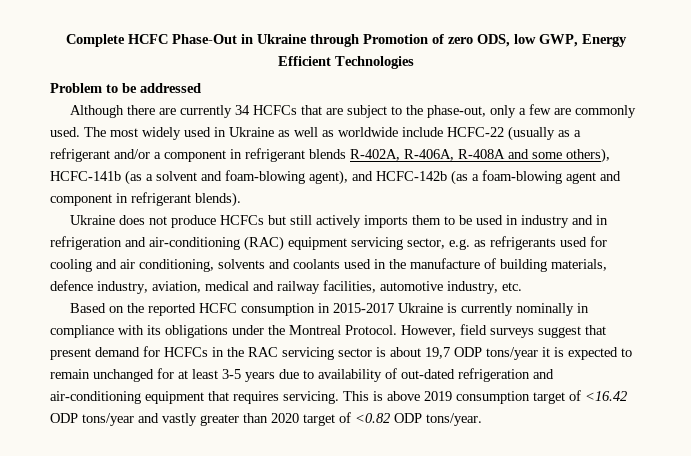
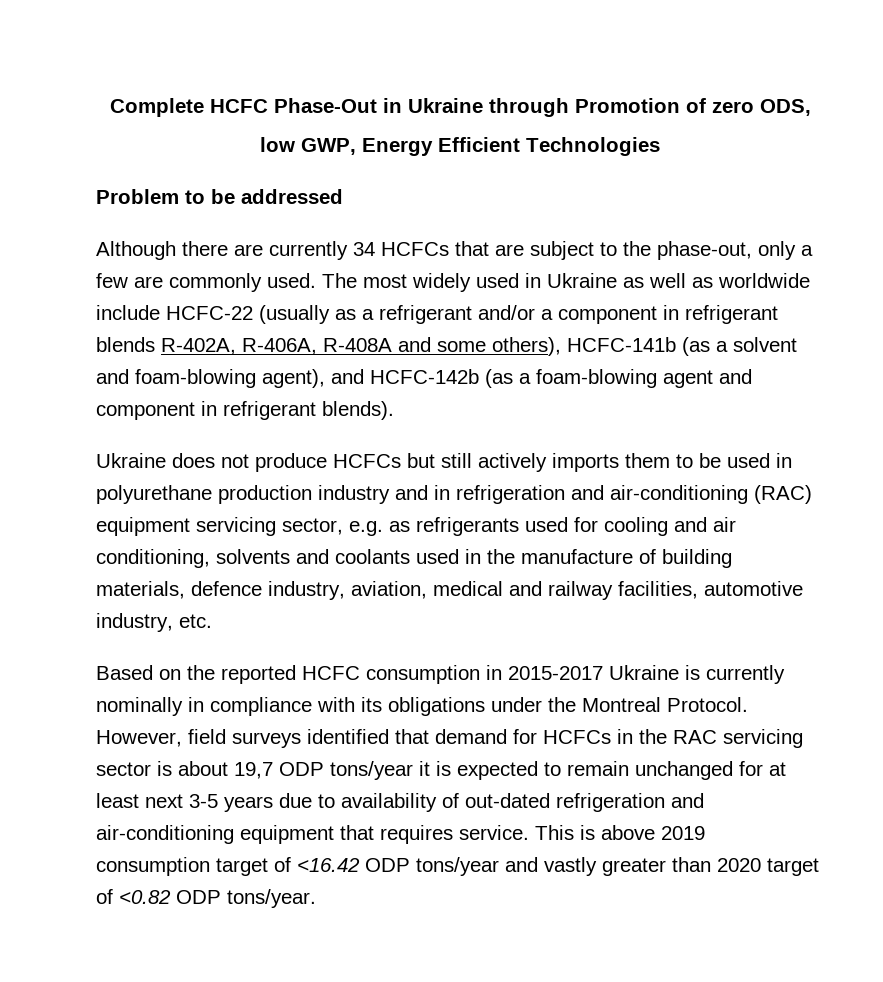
- Complete HCFC Phase-Out in Ukraine through Promotion of zero ODS, low GWP, Energy Efficient Technologies
+ Complete HCFC Phase-Out in Ukraine through Promotion of zero ODS,
+ low GWP, Energy Efficient Technologies
- Ukraine does not produce HCFCs but still actively imports them to be used in industry and in refrigeration and air-conditioning (RAC) equipment servicing sector, e.g. as refrigerants used for cooling and air conditioning, solvents and coolants used in the manufacture of building materials, defence industry, aviation, medical and railway facilities, automotive industry, etc.
+ Ukraine does not produce HCFCs but still actively imports them to be used in polyurethane production industry and in refrigeration and air-conditioning (RAC) equipment servicing sector, e.g. as refrigerants used for cooling and air conditioning, solvents and coolants used in the manufacture of building materials, defence industry, aviation, medical and railway facilities, automotive industry, etc.
- However, field surveys suggest that present demand for HCFCs in the RAC servicing sector is about 19,7 ODP tons/year it is expected to remain unchanged for at least 3-5 years due to availability of out-dated refrigeration and air-conditioning equipment that requires servicing.
+ However, field surveys identified that demand for HCFCs in the RAC servicing sector is about 19,7 ODP tons/year it is expected to remain unchanged for at least next 3-5 years due to availability of out-dated refrigeration and air-conditioning equipment that requires service.

